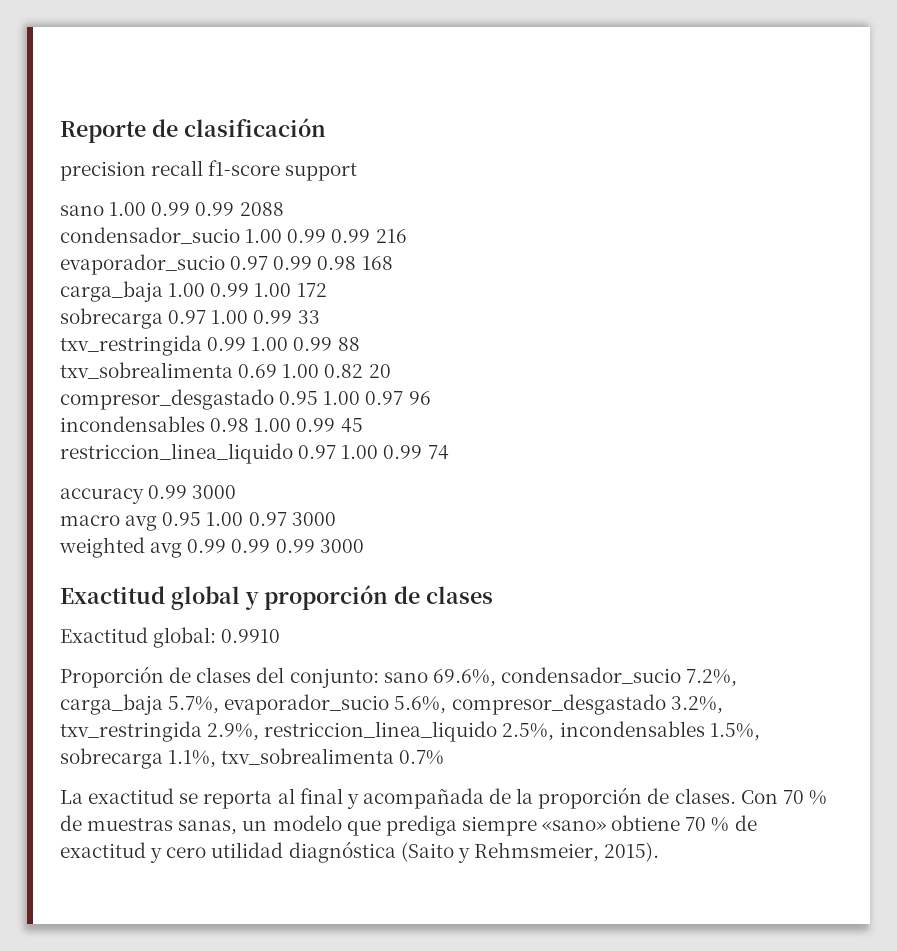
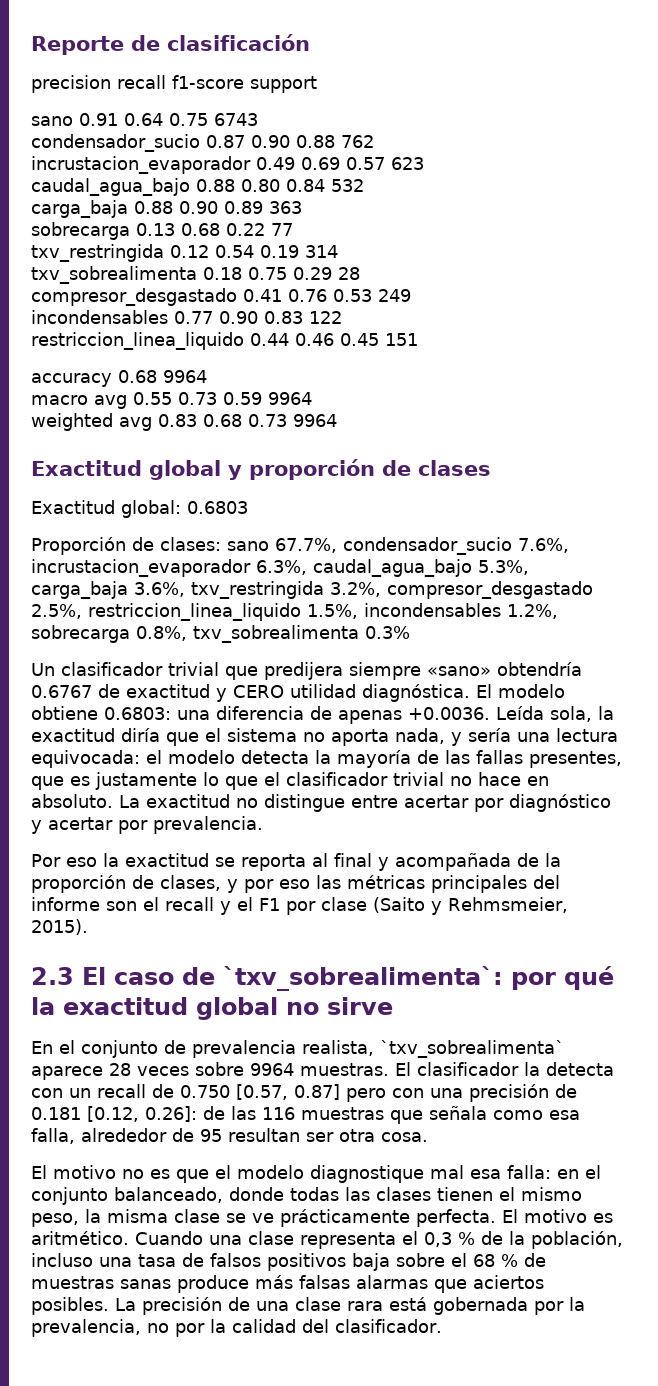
- sano 1.00 0.99 0.99 2088
- condensador_sucio 1.00 0.99 0.99 216
- evaporador_sucio 0.97 0.99 0.98 168
- carga_baja 1.00 0.99 1.00 172
- sobrecarga 0.97 1.00 0.99 33
- txv_restringida 0.99 1.00 0.99 88
- txv_sobrealimenta 0.69 1.00 0.82 20
- compresor_desgastado 0.95 1.00 0.97 96
- incondensables 0.98 1.00 0.99 45
- restriccion_linea_liquido 0.97 1.00 0.99 74
+ sano 0.91 0.64 0.75 6743
+ condensador_sucio 0.87 0.90 0.88 762
+ incrustacion_evaporador 0.49 0.69 0.57 623
+ caudal_agua_bajo 0.88 0.80 0.84 532
+ carga_baja 0.88 0.90 0.89 363
+ sobrecarga 0.13 0.68 0.22 77
+ txv_restringida 0.12 0.54 0.19 314
+ txv_sobrealimenta 0.18 0.75 0.29 28
+ compresor_desgastado 0.41 0.76 0.53 249
+ incondensables 0.77 0.90 0.83 122
+ restriccion_linea_liquido 0.44 0.46 0.45 151
- accuracy 0.99 3000
+ accuracy 0.68 9964
- macro avg 0.95 1.00 0.97 3000
- weighted avg 0.99 0.99 0.99 3000
+ macro avg 0.55 0.73 0.59 9964
+ weighted avg 0.83 0.68 0.73 9964
- Exactitud global: 0.9910
+ Exactitud global: 0.6803
- Proporción de clases del conjunto: sano 69.6%, condensador_sucio 7.2%, carga_baja 5.7%, evaporador_sucio 5.6%, compresor_desgastado 3.2%, txv_restringida 2.9%, restriccion_linea_liquido 2.5%, incondensables 1.5%, sobrecarga 1.1%, txv_sobrealimenta 0.7%
- La exactitud se reporta al final y acompañada de la proporción de clases. Con 70 % de muestras sanas, un modelo que prediga siempre «sano» obtiene 70 % de exactitud y cero utilidad diagnóstica (Saito y Rehmsmeier, 2015).
+ Proporción de clases: sano 67.7%, condensador_sucio 7.6%, incrustacion_evaporador 6.3%, caudal_agua_bajo 5.3%, carga_baja 3.6%, txv_restringida 3.2%, compresor_desgastado 2.5%, restriccion_linea_liquido 1.5%, incondensables 1.2%, sobrecarga 0.8%, txv_sobrealimenta 0.3%
+ Un clasificador trivial que predijera siempre «sano» obtendría 0.6767 de exactitud y CERO utilidad diagnóstica. El modelo obtiene 0.6803: una diferencia de apenas +0.0036. Leída sola, la exactitud diría que el sistema no aporta nada, y sería una lectura equivocada: el modelo detecta la mayoría de las fallas presentes, que es justamente lo que el clasificador trivial no hace en absoluto. La exactitud no distingue entre acertar por diagnóstico y acertar por prevalencia.
+ Por eso la exactitud se reporta al final y acompañada de la proporción de clases, y por eso las métricas principales del informe son el recall y el F1 por clase (Saito y Rehmsmeier, 2015).
+ 2.3 El caso de `txv_sobrealimenta`: por qué la exactitud global no sirve
+ En el conjunto de prevalencia realista, `txv_sobrealimenta` aparece 28 veces sobre 9964 muestras. El clasificador la detecta con un recall de 0.750 [0.57, 0.87] pero con una precisión de 0.181 [0.12, 0.26]: de las 116 muestras que señala como esa falla, alrededor de 95 resultan ser otra cosa.
+ El motivo no es que el modelo diagnostique mal esa falla: en el conjunto balanceado, donde todas las clases tienen el mismo peso, la misma clase se ve prácticamente perfecta. El motivo es aritmético. Cuando una clase representa el 0,3 % de la población, incluso una tasa de falsos positivos baja sobre el 68 % de muestras sanas produce más falsas alarmas que aciertos posibles. La precisión de una clase rara está gobernada por la prevalencia, no por la calidad del clasificador.

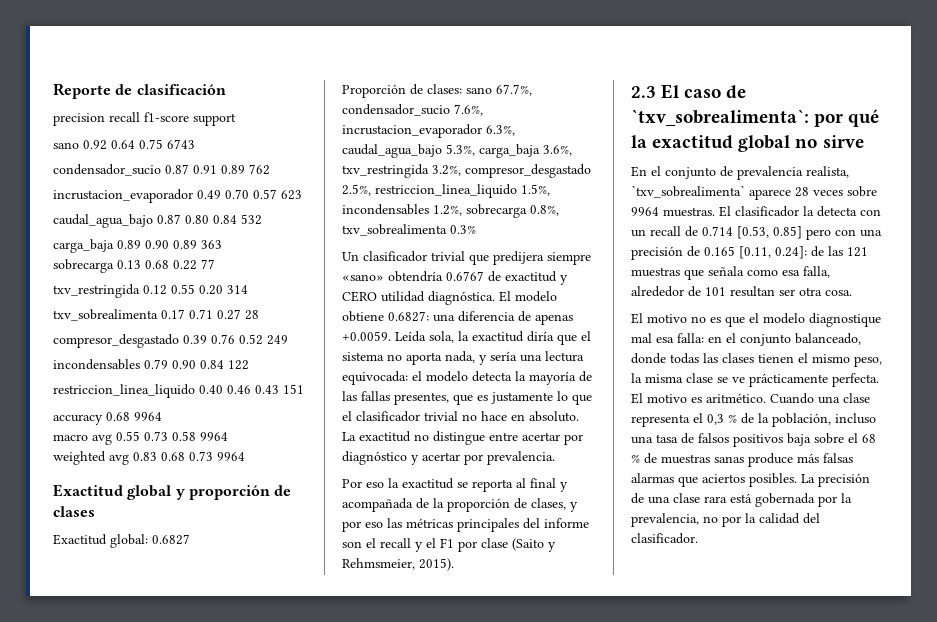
- sano 0.91 0.64 0.75 6743
+ sano 0.92 0.64 0.75 6743
- condensador_sucio 0.87 0.90 0.88 762
+ condensador_sucio 0.87 0.91 0.89 762
- incrustacion_evaporador 0.49 0.69 0.57 623
+ incrustacion_evaporador 0.49 0.70 0.57 623
- caudal_agua_bajo 0.88 0.80 0.84 532
+ caudal_agua_bajo 0.87 0.80 0.84 532
- carga_baja 0.88 0.90 0.89 363
+ carga_baja 0.89 0.90 0.89 363
- txv_restringida 0.12 0.54 0.19 314
+ txv_restringida 0.12 0.55 0.20 314
- txv_sobrealimenta 0.18 0.75 0.29 28
+ txv_sobrealimenta 0.17 0.71 0.27 28
- compresor_desgastado 0.41 0.76 0.53 249
+ compresor_desgastado 0.39 0.76 0.52 249
- incondensables 0.77 0.90 0.83 122
+ incondensables 0.79 0.90 0.84 122
- restriccion_linea_liquido 0.44 0.46 0.45 151
+ restriccion_linea_liquido 0.40 0.46 0.43 151
- macro avg 0.55 0.73 0.59 9964
+ macro avg 0.55 0.73 0.58 9964
- Exactitud global: 0.6803
+ Exactitud global: 0.6827
- El modelo obtiene 0.6803: una diferencia de apenas +0.0036. Leída sola, la exactitud diría que el sistema no aporta nada, y sería una lectura equivocada: el modelo detecta la mayoría de las fallas presentes, que es justamente lo que el clasificador trivial no hace en absoluto.
+ El modelo obtiene 0.6827: una diferencia de apenas +0.0059. Leída sola, la exactitud diría que el sistema no aporta nada, y sería una lectura equivocada: el modelo detecta la mayoría de las fallas presentes, que es justamente lo que el clasificador trivial no hace en absoluto.
- El clasificador la detecta con un recall de 0.750 [0.57, 0.87] pero con una precisión de 0.181 [0.12, 0.26]: de las 116 muestras que señala como esa falla, alrededor de 95 resultan ser otra cosa.
+ El clasificador la detecta con un recall de 0.714 [0.53, 0.85] pero con una precisión de 0.165 [0.11, 0.24]: de las 121 muestras que señala como esa falla, alrededor de 101 resultan ser otra cosa.

